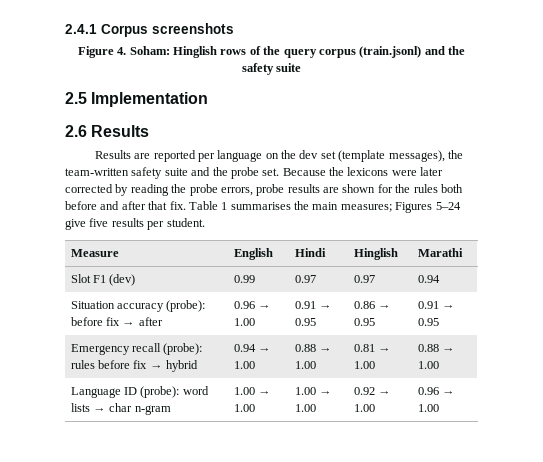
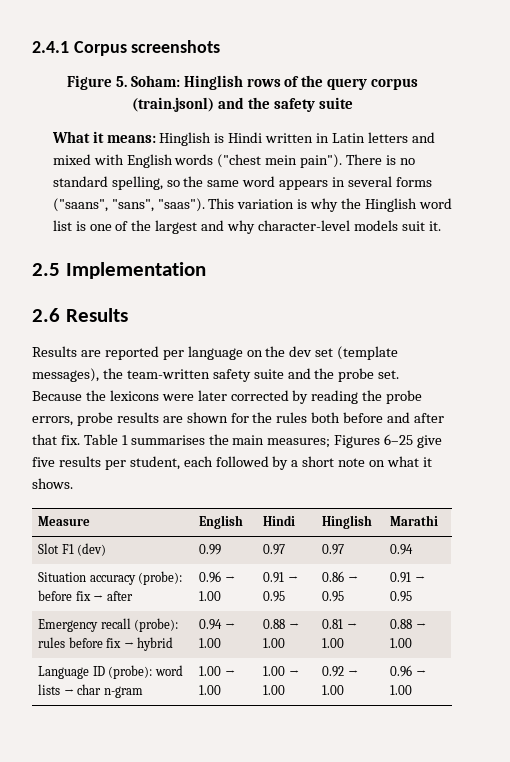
- Figure 4. Soham: Hinglish rows of the query corpus (train.jsonl) and the safety suite
+ Figure 5. Soham: Hinglish rows of the query corpus (train.jsonl) and the safety suite
+ What it means: Hinglish is Hindi written in Latin letters and mixed with English words ("chest mein pain"). There is no standard spelling, so the same word appears in several forms ("saans", "sans", "saas"). This variation is why the Hinglish word list is one of the largest and why character-level models suit it.
- Table 1 summarises the main measures; Figures 5–24 give five results per student.
+ Table 1 summarises the main measures; Figures 6–25 give five results per student, each followed by a short note on what it shows.

